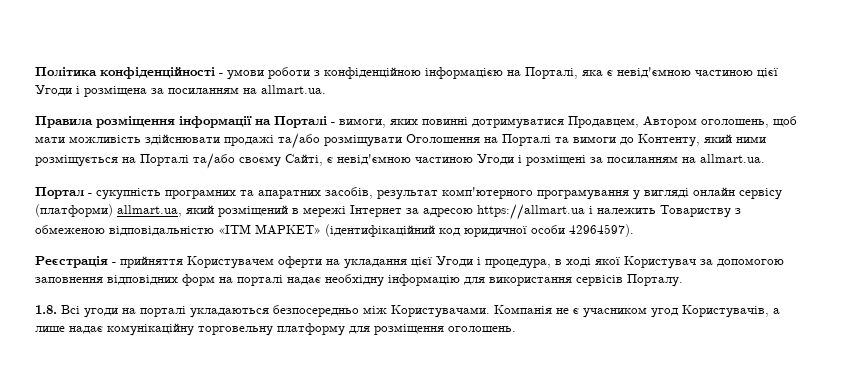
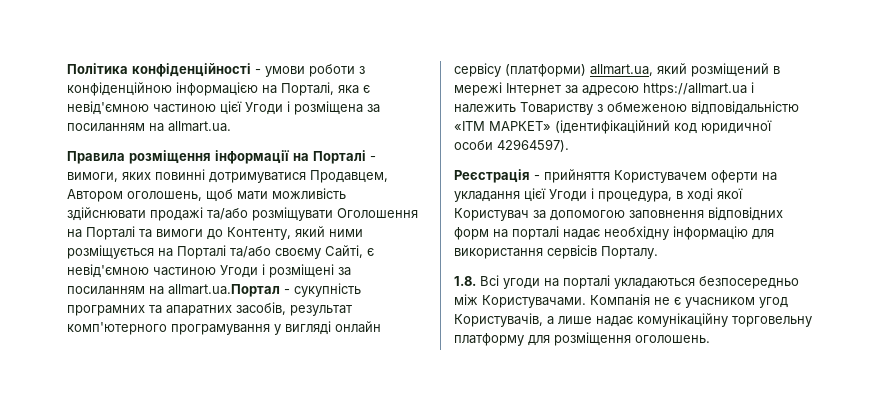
- Правила розміщення інформації на Порталі - вимоги, яких повинні дотримуватися Продавцем, Автором оголошень, щоб мати можливість здійснювати продажі та/або розміщувати Оголошення на Порталі та вимоги до Контенту, який ними розміщується на Порталі та/або своєму Сайті, є невід'ємною частиною Угоди і розміщені за посиланням на allmart.ua.
- Портал - сукупність програмних та апаратних засобів, результат комп'ютерного програмування у вигляді онлайн сервісу (платформи) allmart.ua, який розміщений в мережі Інтернет за адресою https://allmart.ua і належить Товариству з обмеженою відповідальністю «ІТМ МАРКЕТ» (ідентифікаційний код юридичної особи 42964597).
+ Правила розміщення інформації на Порталі - вимоги, яких повинні дотримуватися Продавцем, Автором оголошень, щоб мати можливість здійснювати продажі та/або розміщувати Оголошення на Порталі та вимоги до Контенту, який ними розміщується на Порталі та/або своєму Сайті, є невід'ємною частиною Угоди і розміщені за посиланням на allmart.ua.Портал - сукупність програмних та апаратних засобів, результат комп'ютерного програмування у вигляді онлайн сервісу (платформи) allmart.ua, який розміщений в мережі Інтернет за адресою https://allmart.ua і належить Товариству з обмеженою відповідальністю «ІТМ МАРКЕТ» (ідентифікаційний код юридичної особи 42964597).

